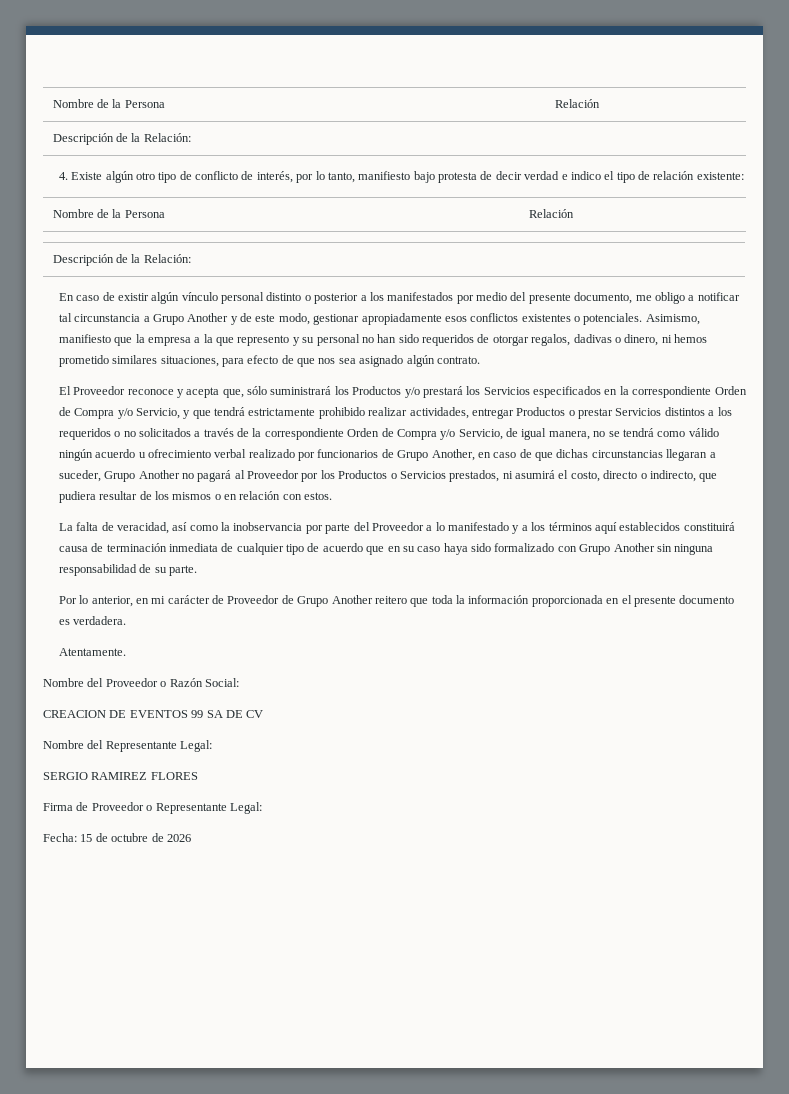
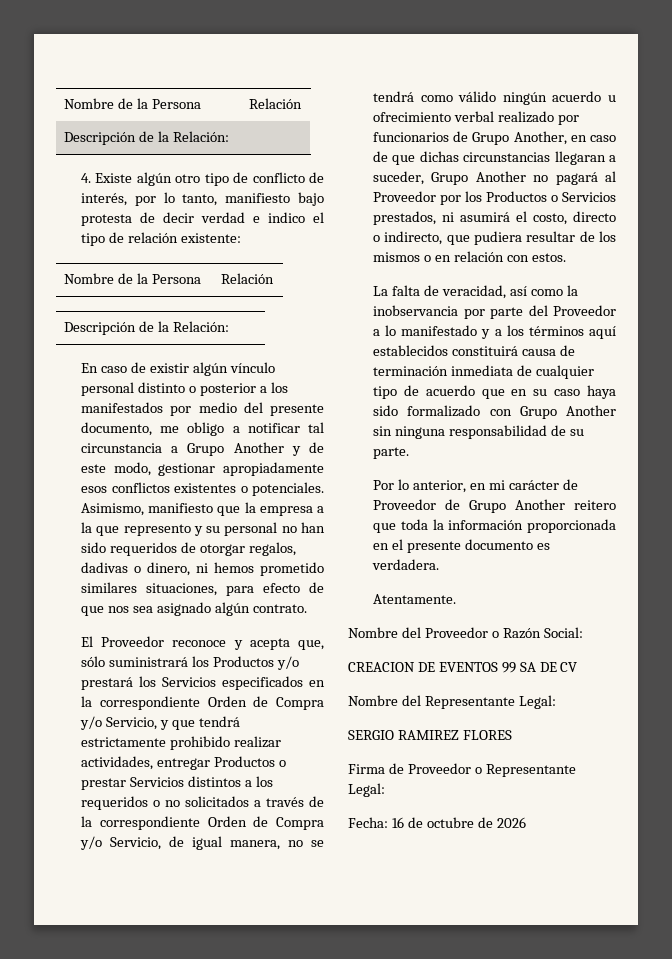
- Fecha: 15 de octubre de 2026
+ Fecha: 16 de octubre de 2026

